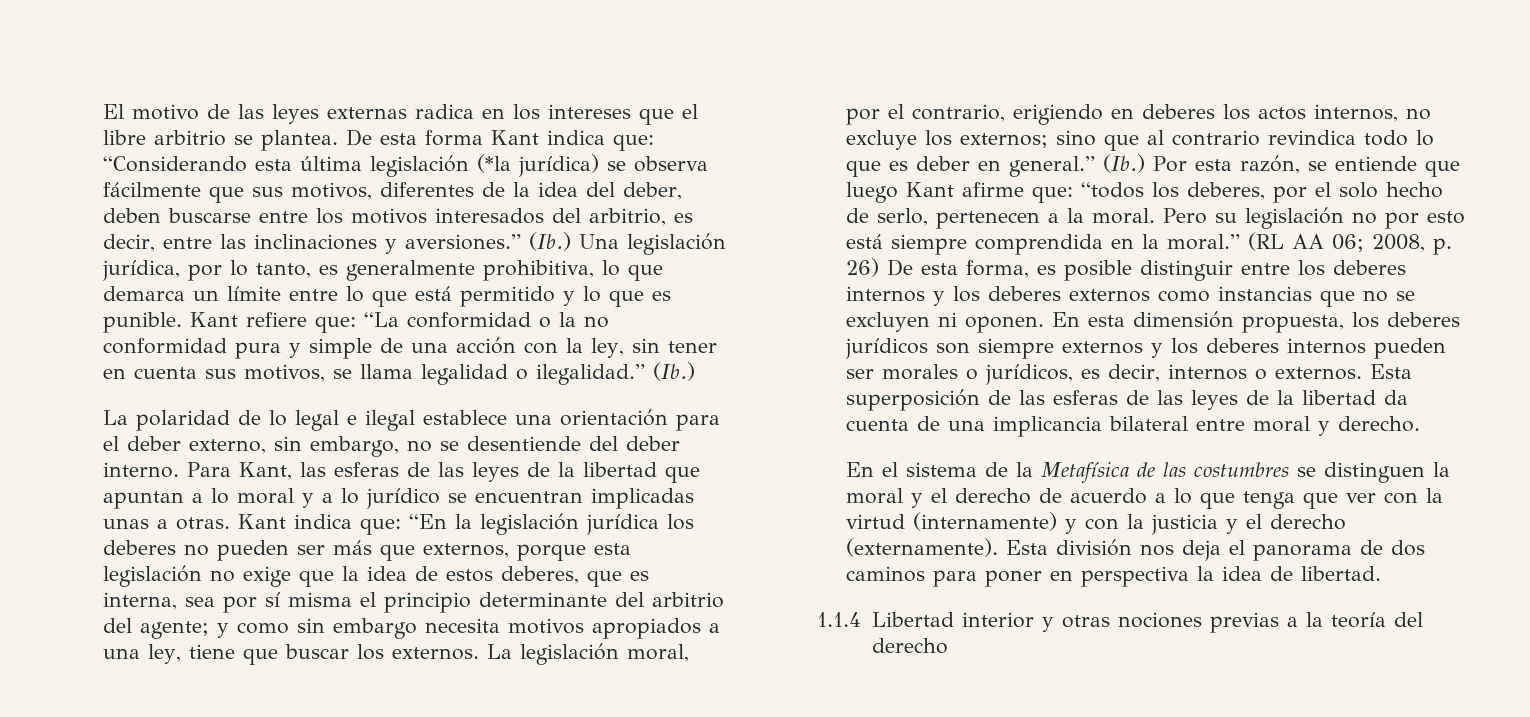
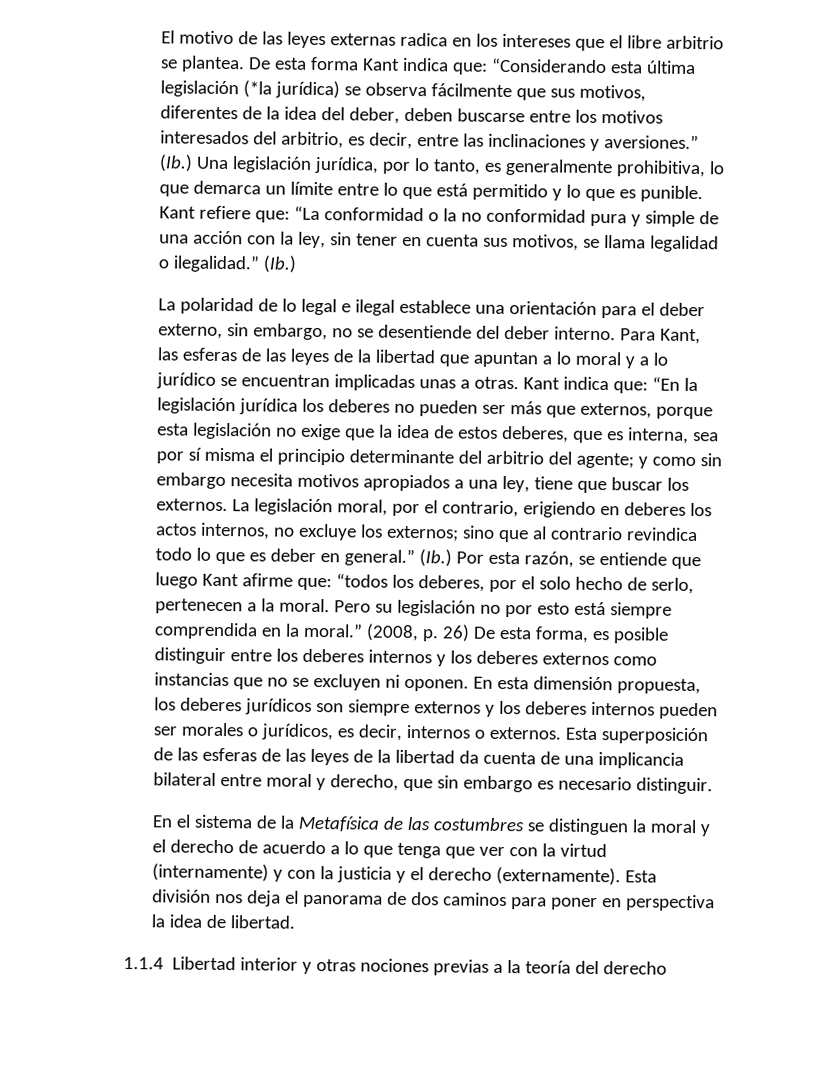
- (RL AA 06; 2008, p. 26) De esta forma, es posible distinguir entre los deberes internos y los deberes externos como instancias que no se excluyen ni oponen.
+ (2008, p. 26) De esta forma, es posible distinguir entre los deberes internos y los deberes externos como instancias que no se excluyen ni oponen.
- Esta superposición de las esferas de las leyes de la libertad da cuenta de una implicancia bilateral entre moral y derecho.
+ Esta superposición de las esferas de las leyes de la libertad da cuenta de una implicancia bilateral entre moral y derecho, que sin embargo es necesario distinguir.

